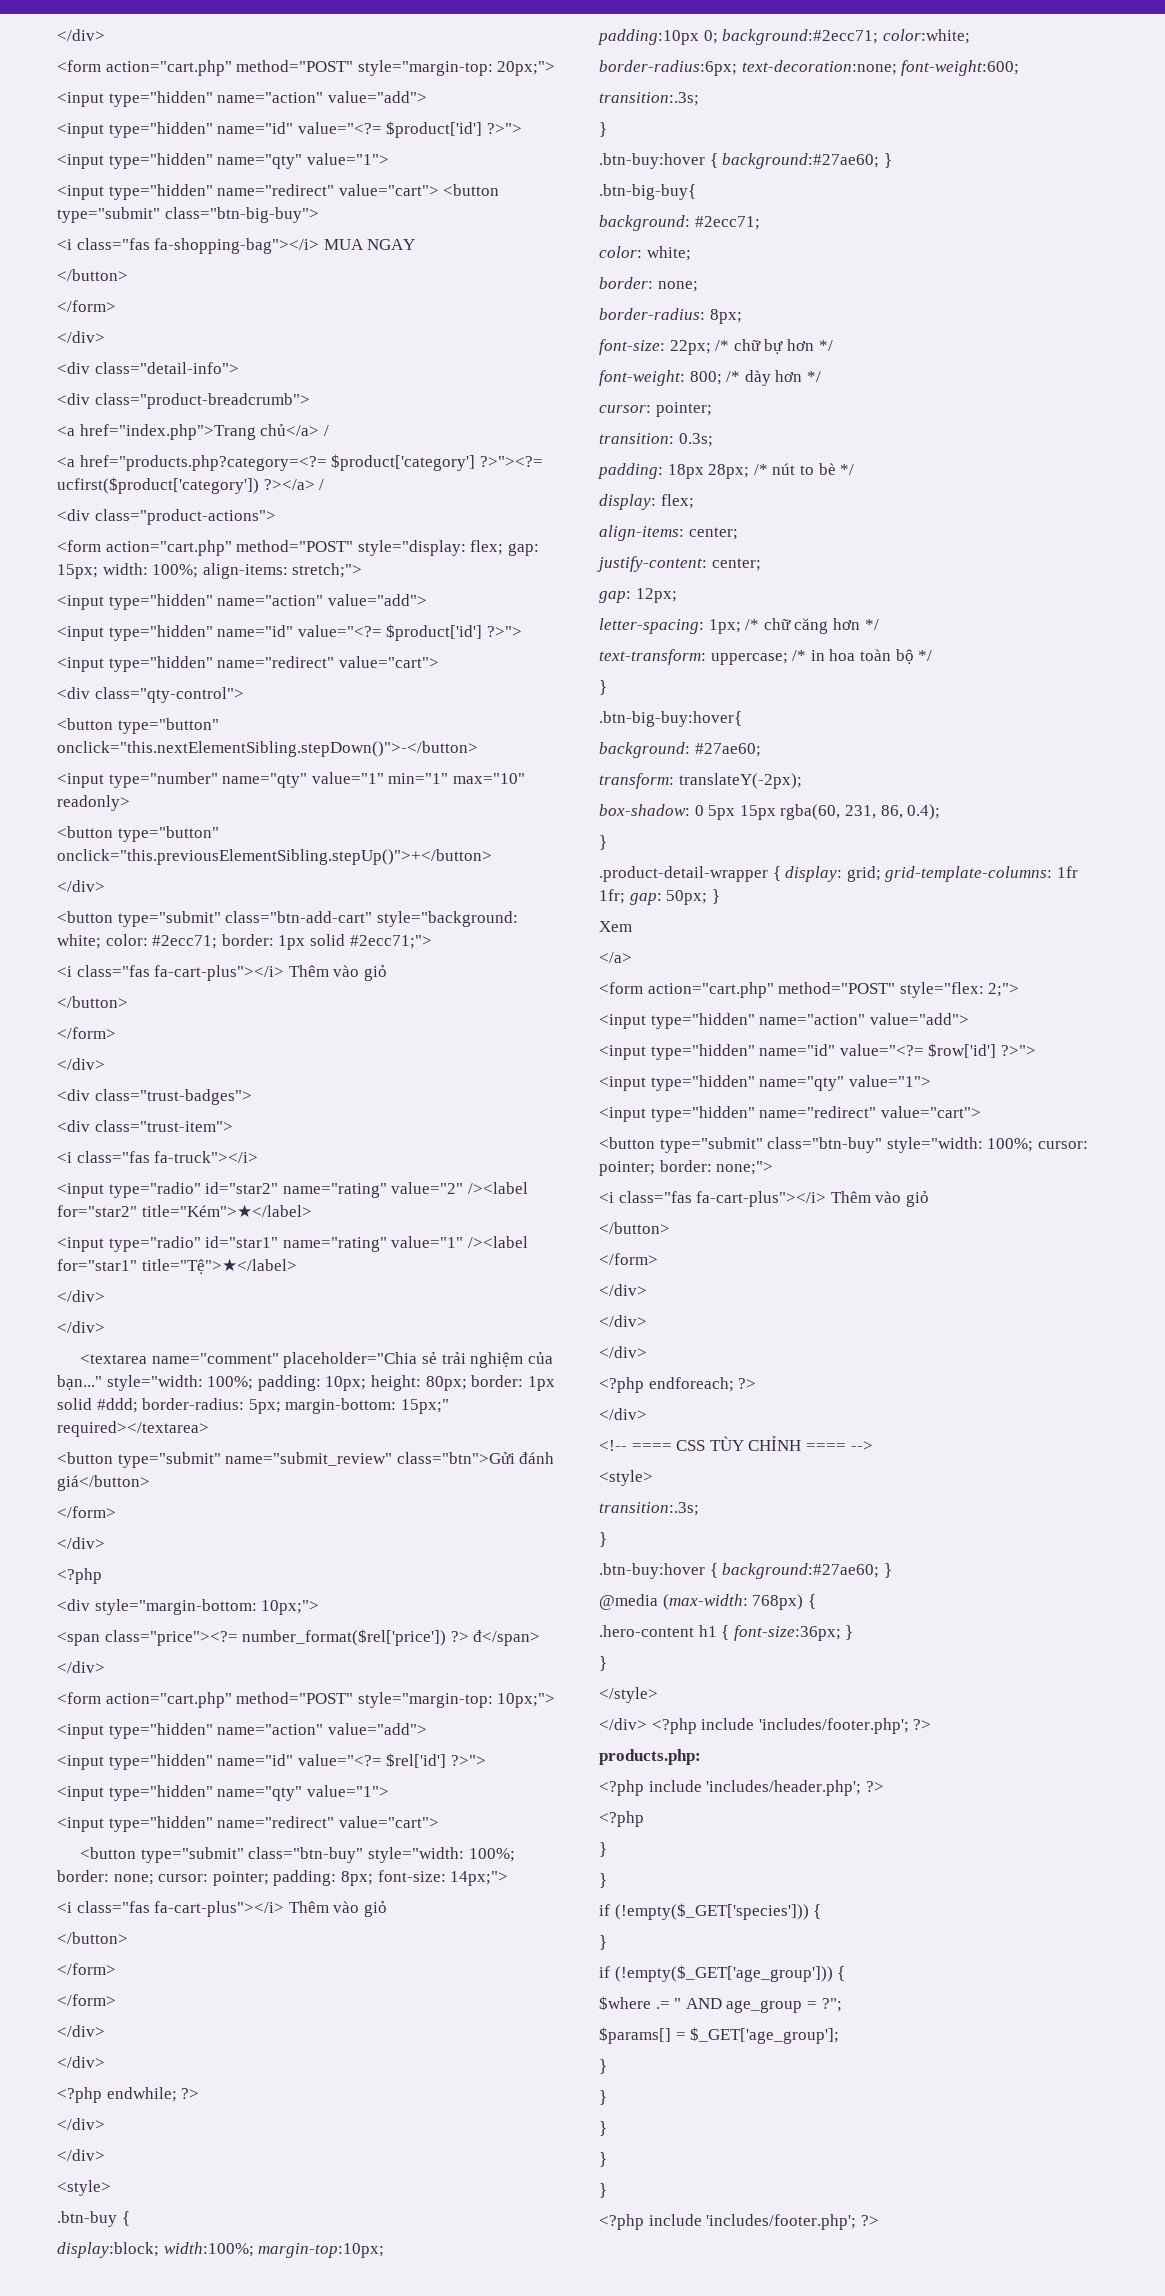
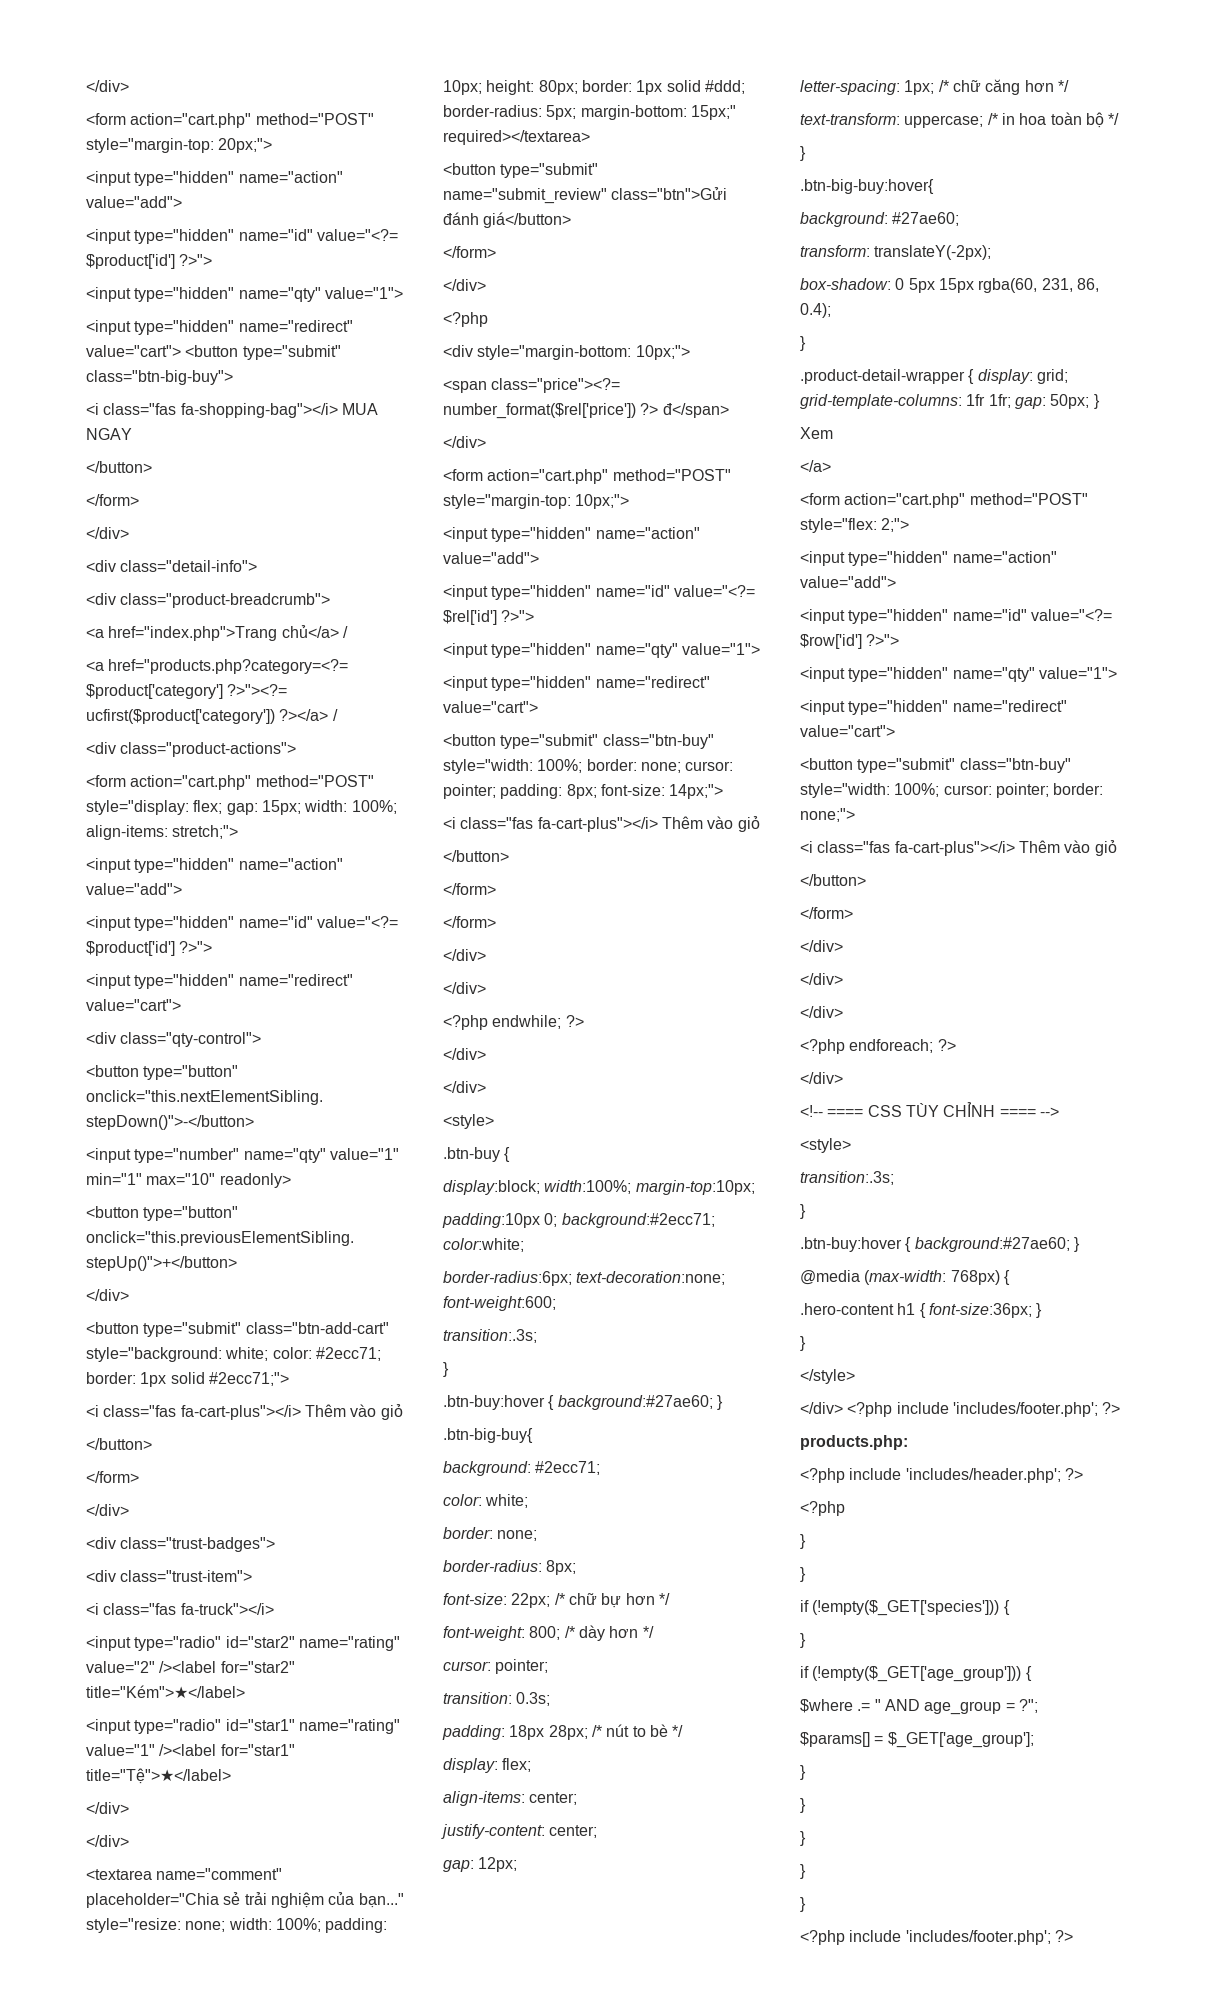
- <textarea name="comment" placeholder="Chia sẻ trải nghiệm của bạn..." style="width: 100%; padding: 10px; height: 80px; border: 1px solid #ddd; border-radius: 5px; margin-bottom: 15px;" required></textarea>
+ <textarea name="comment" placeholder="Chia sẻ trải nghiệm của bạn..." style="resize: none; width: 100%; padding: 10px; height: 80px; border: 1px solid #ddd; border-radius: 5px; margin-bottom: 15px;" required></textarea>

